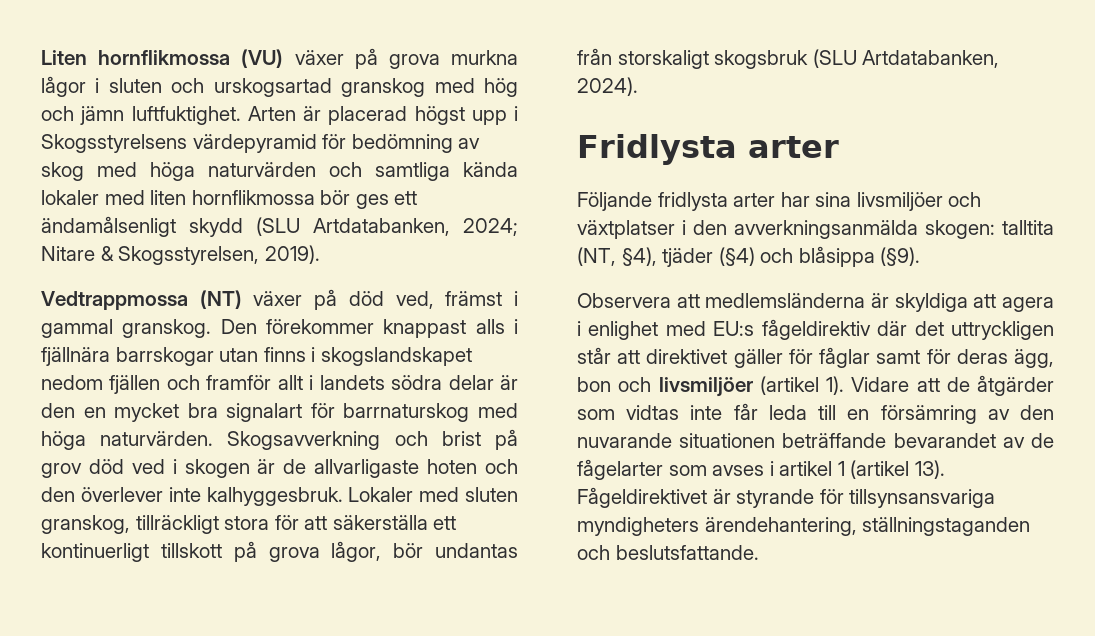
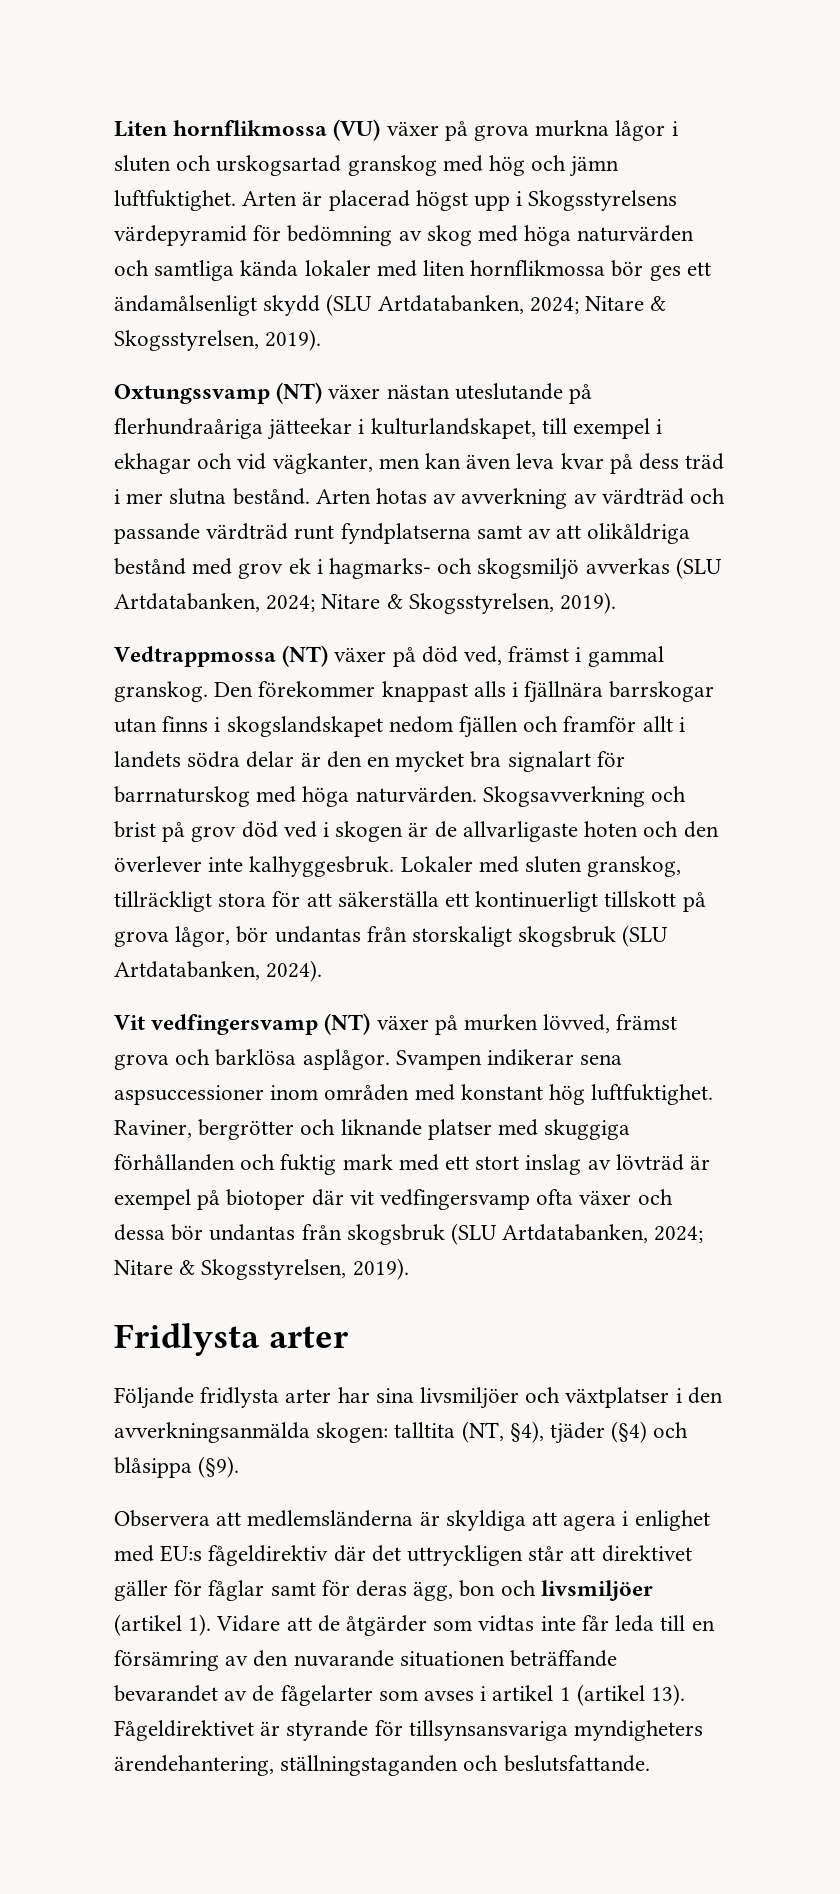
+ Oxtungssvamp (NT) växer nästan uteslutande på flerhundraåriga jätteekar i kulturlandskapet, till exempel i ekhagar och vid vägkanter, men kan även leva kvar på dess träd i mer slutna bestånd. Arten hotas av avverkning av värdträd och passande värdträd runt fyndplatserna samt av att olikåldriga bestånd med grov ek i hagmarks- och skogsmiljö avverkas (SLU Artdatabanken, 2024; Nitare & Skogsstyrelsen, 2019).
+ Vit vedfingersvamp (NT) växer på murken lövved, främst grova och barklösa asplågor. Svampen indikerar sena aspsuccessioner inom områden med konstant hög luftfuktighet. Raviner, bergrötter och liknande platser med skuggiga förhållanden och fuktig mark med ett stort inslag av lövträd är exempel på biotoper där vit vedfingersvamp ofta växer och dessa bör undantas från skogsbruk (SLU Artdatabanken, 2024; Nitare & Skogsstyrelsen, 2019).

